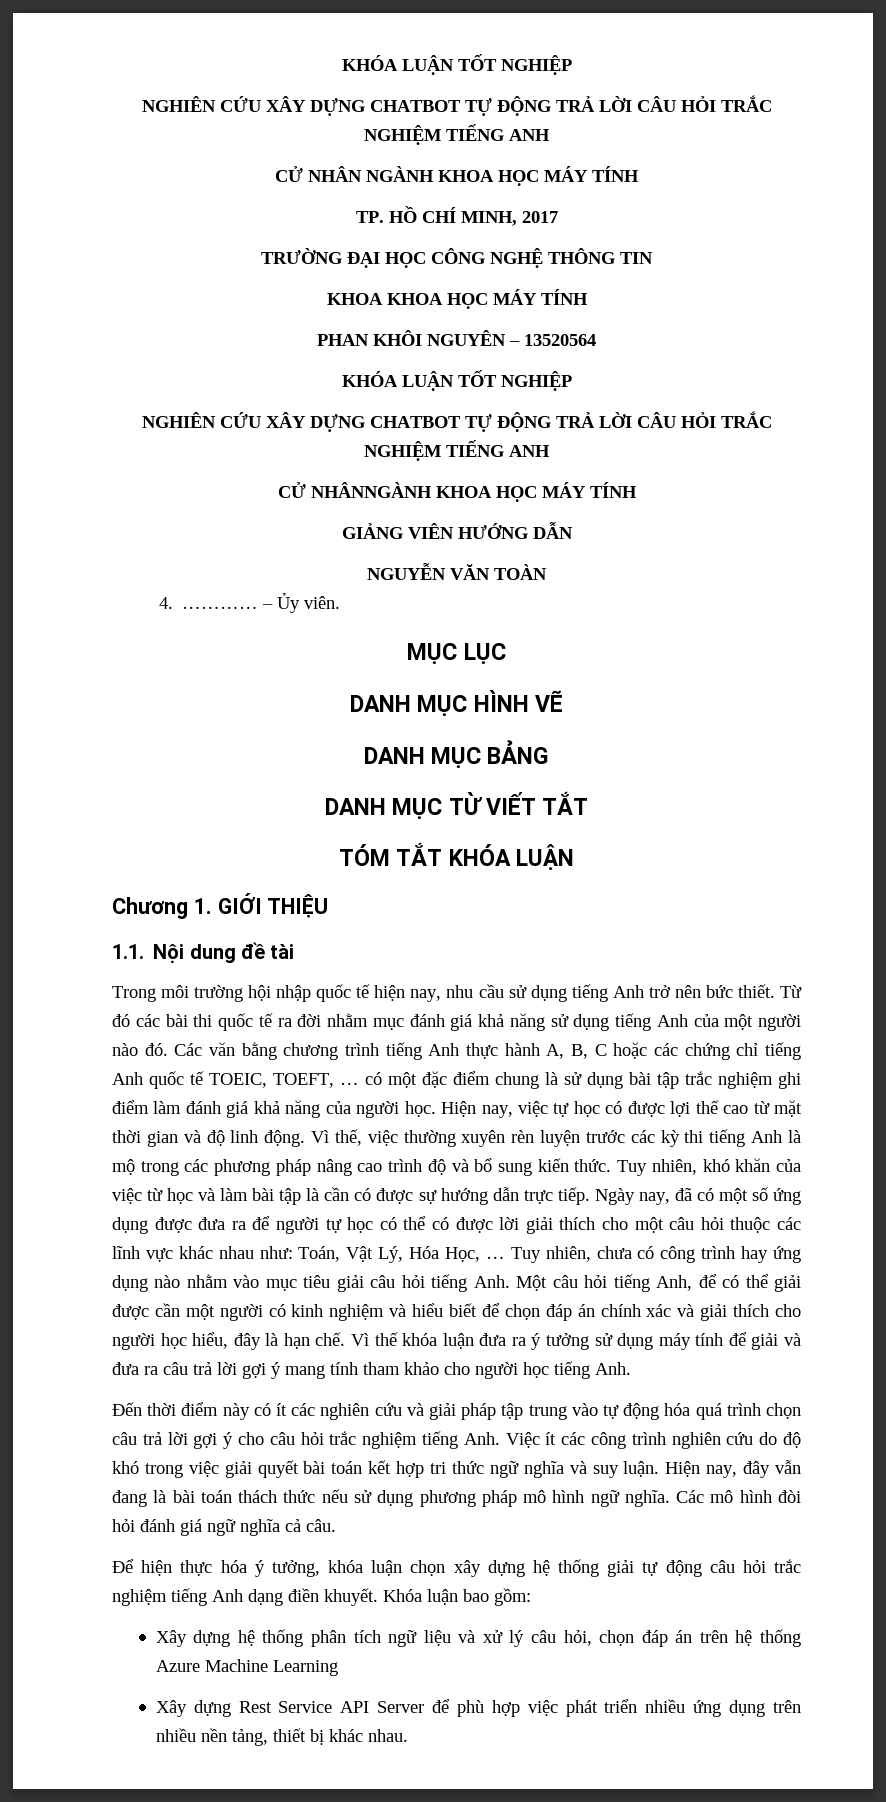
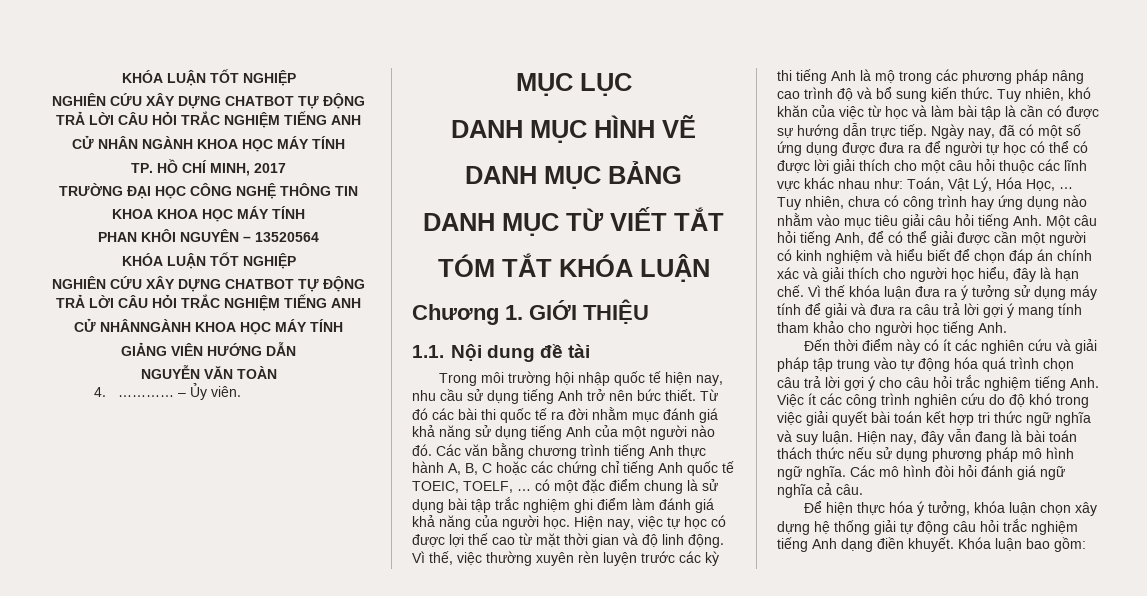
- Các văn bằng chương trình tiếng Anh thực hành A, B, C hoặc các chứng chỉ tiếng Anh quốc tế TOEIC, TOEFT, … có một đặc điểm chung là sử dụng bài tập trắc nghiệm ghi điểm làm đánh giá khả năng của người học.
+ Các văn bằng chương trình tiếng Anh thực hành A, B, C hoặc các chứng chỉ tiếng Anh quốc tế TOEIC, TOELF, … có một đặc điểm chung là sử dụng bài tập trắc nghiệm ghi điểm làm đánh giá khả năng của người học.
- Xây dựng hệ thống phân tích ngữ liệu và xử lý câu hỏi, chọn đáp án trên hệ thống Azure Machine Learning
- Xây dựng Rest Service API Server để phù hợp việc phát triển nhiều ứng dụng trên nhiều nền tảng, thiết bị khác nhau.

